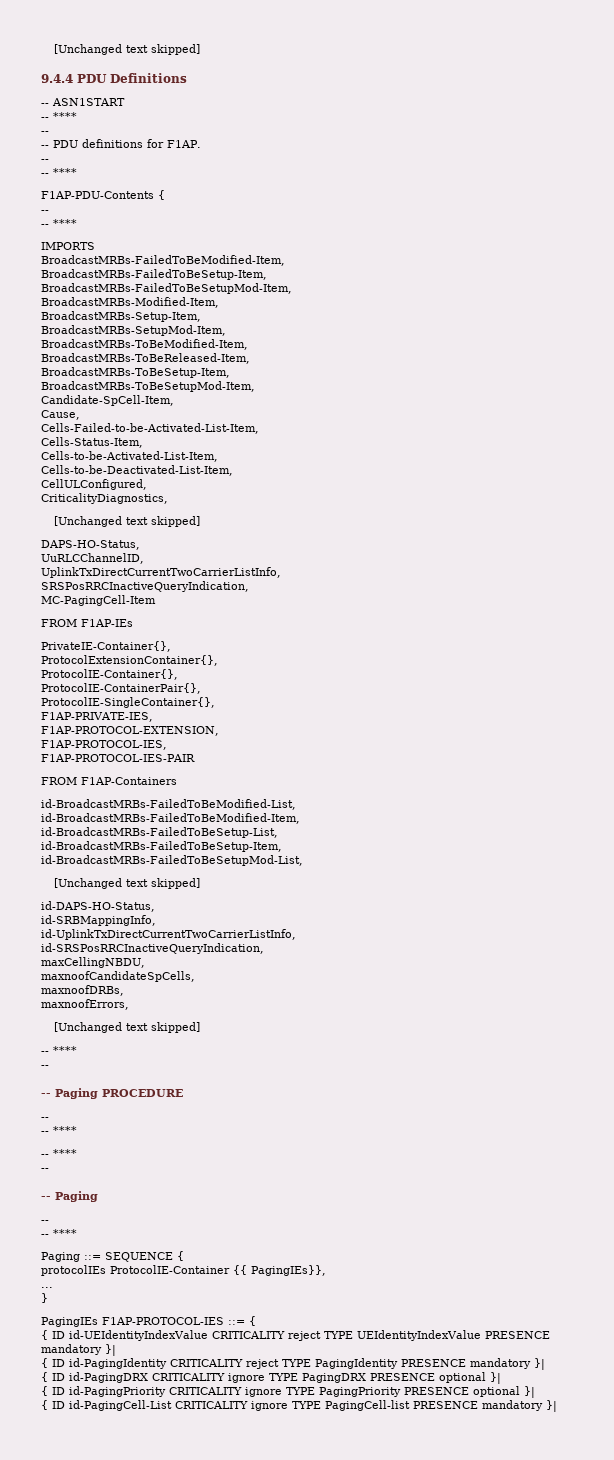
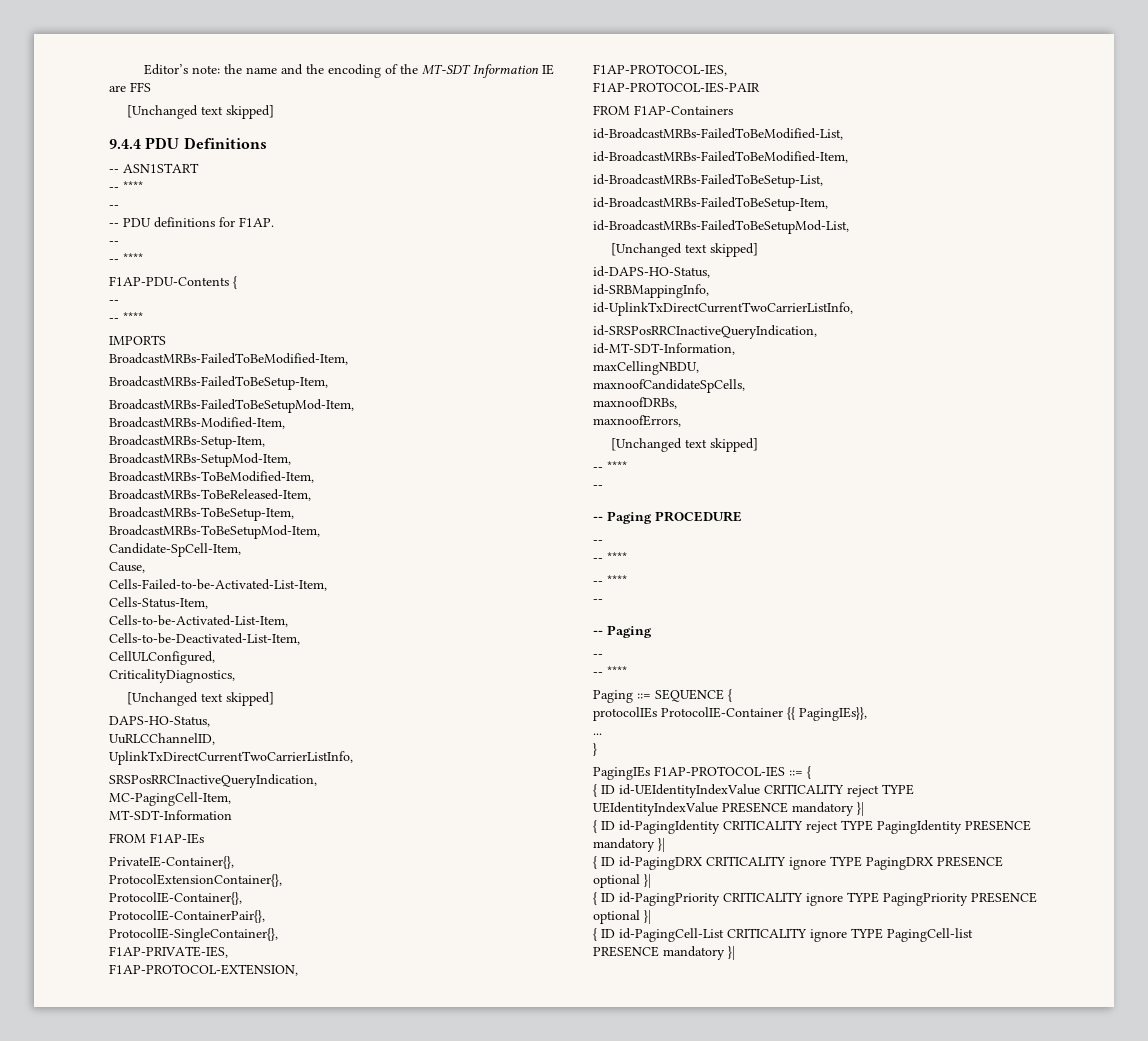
+ Editor’s note: the name and the encoding of the MT-SDT Information IE are FFS
- MC-PagingCell-Item
+ MC-PagingCell-Item,
+ MT-SDT-Information
+ id-MT-SDT-Information,

